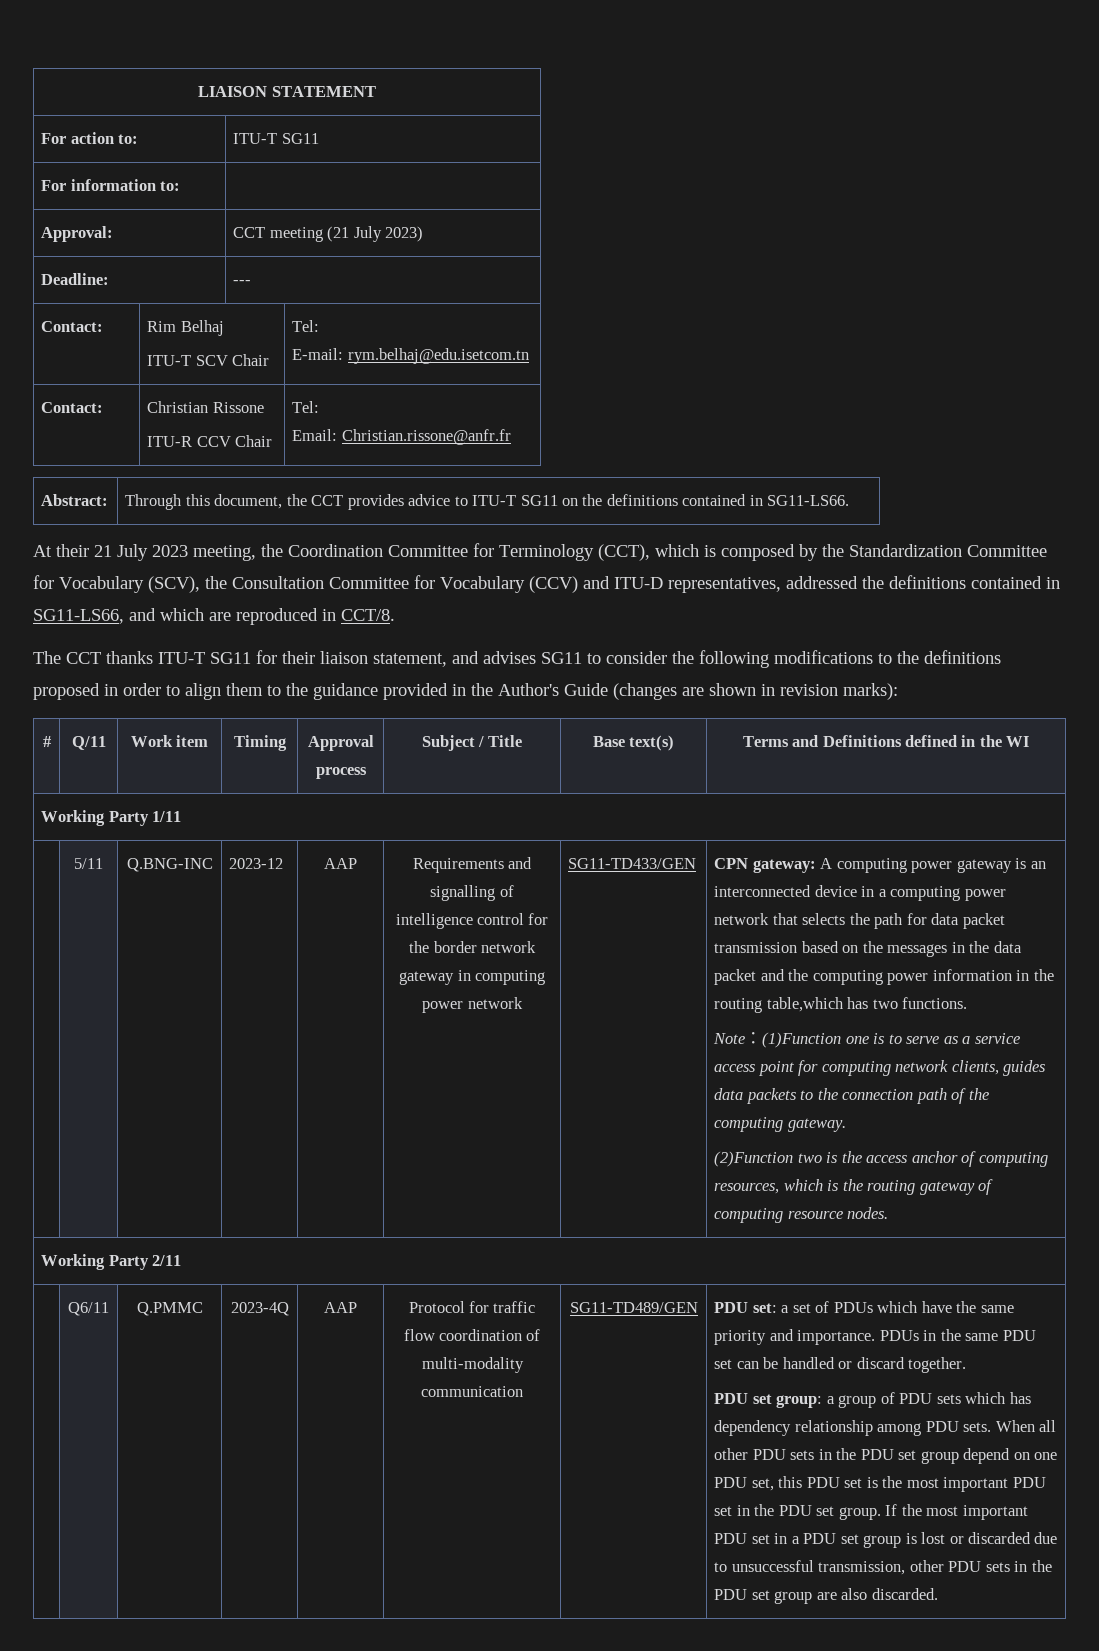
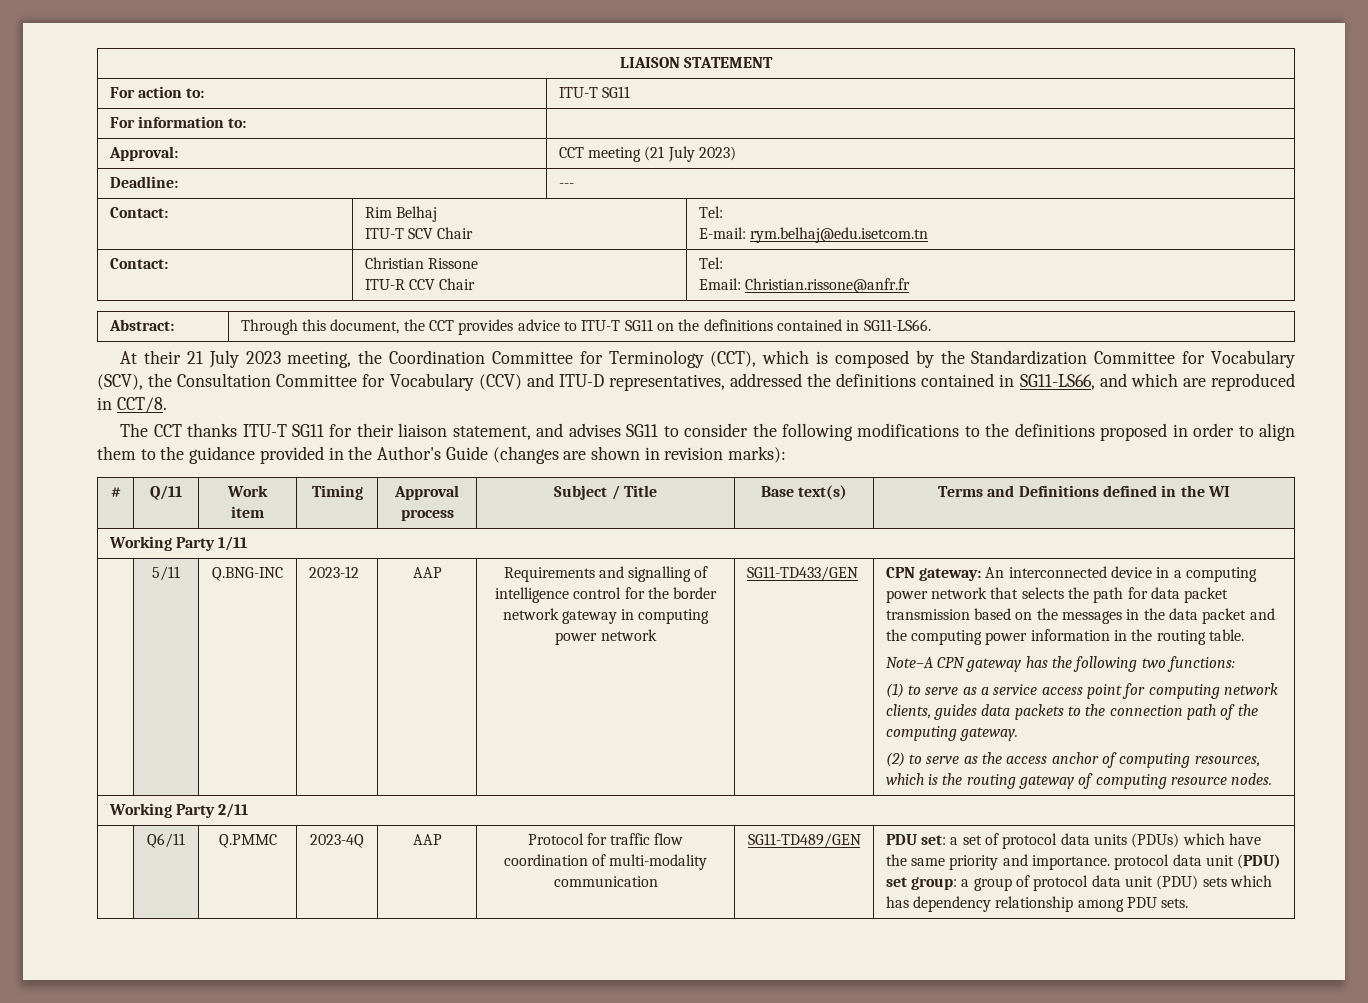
- CPN gateway: A computing power gateway is an interconnected device in a computing power network that selects the path for data packet transmission based on the messages in the data packet and the computing power information in the routing table,which has two functions.
- Note：(1)Function one is to serve as a service access point for computing network clients, guides data packets to the connection path of the computing gateway.
+ CPN gateway: An interconnected device in a computing power network that selects the path for data packet transmission based on the messages in the data packet and the computing power information in the routing table.
+ Note–A CPN gateway has the following two functions:
+ (1) to serve as a service access point for computing network clients, guides data packets to the connection path of the computing gateway.
- (2)Function two is the access anchor of computing resources, which is the routing gateway of computing resource nodes.
+ (2) to serve as the access anchor of computing resources, which is the routing gateway of computing resource nodes.
- PDU set: a set of PDUs which have the same priority and importance. PDUs in the same PDU set can be handled or discard together.
- PDU set group: a group of PDU sets which has dependency relationship among PDU sets. When all other PDU sets in the PDU set group depend on one PDU set, this PDU set is the most important PDU set in the PDU set group. If the most important PDU set in a PDU set group is lost or discarded due to unsuccessful transmission, other PDU sets in the PDU set group are also discarded.
+ PDU set: a set of protocol data units (PDUs) which have the same priority and importance. protocol data unit (PDU) set group: a group of protocol data unit (PDU) sets which has dependency relationship among PDU sets.

